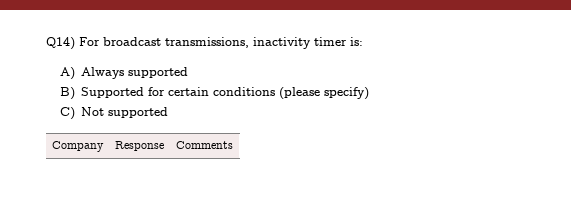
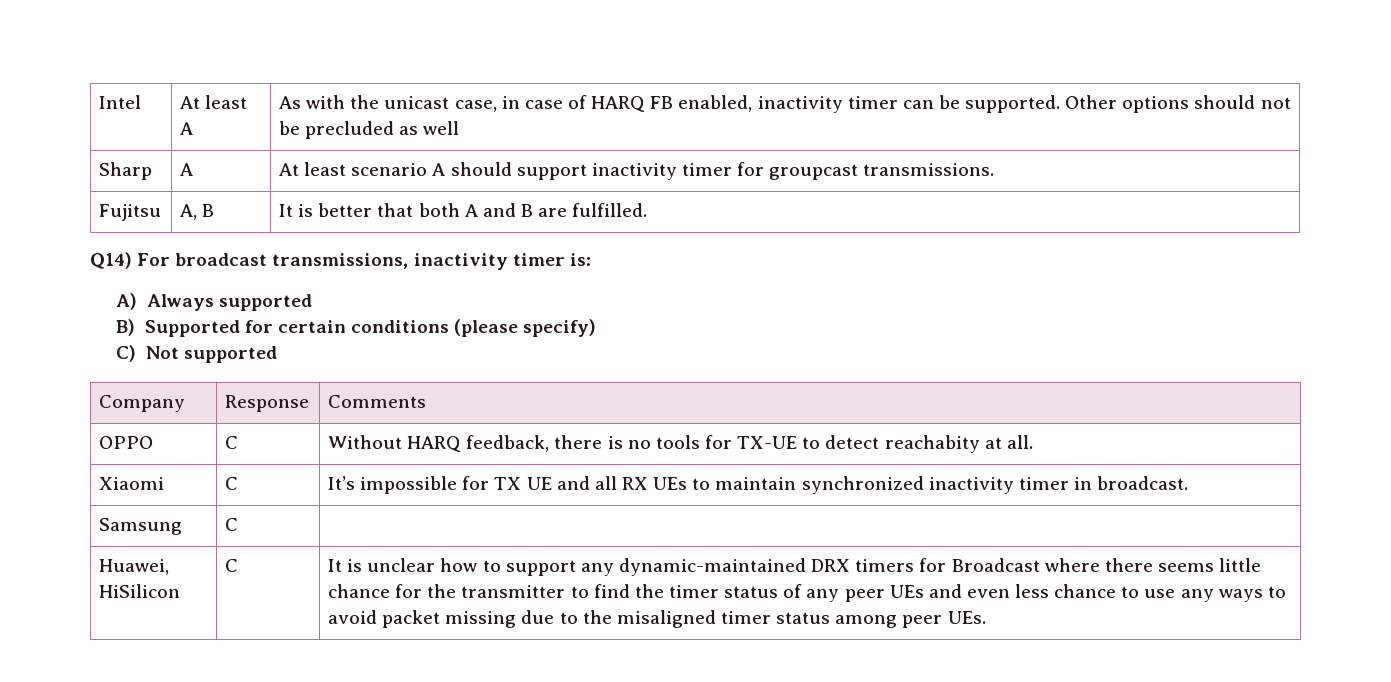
+ Intel | At least A | As with the unicast case, in case of HARQ FB enabled, inactivity timer can be supported. Other options should not be precluded as well
+ Sharp | A | At least scenario A should support inactivity timer for groupcast transmissions.
+ Fujitsu | A, B | It is better that both A and B are fulfilled.
+ OPPO | C | Without HARQ feedback, there is no tools for TX-UE to detect reachabity at all.
+ Xiaomi | C | It’s impossible for TX UE and all RX UEs to maintain synchronized inactivity timer in broadcast.
+ Samsung | C |
+ Huawei, HiSilicon | C | It is unclear how to support any dynamic-maintained DRX timers for Broadcast where there seems little chance for the transmitter to find the timer status of any peer UEs and even less chance to use any ways to avoid packet missing due to the misaligned timer status among peer UEs.

